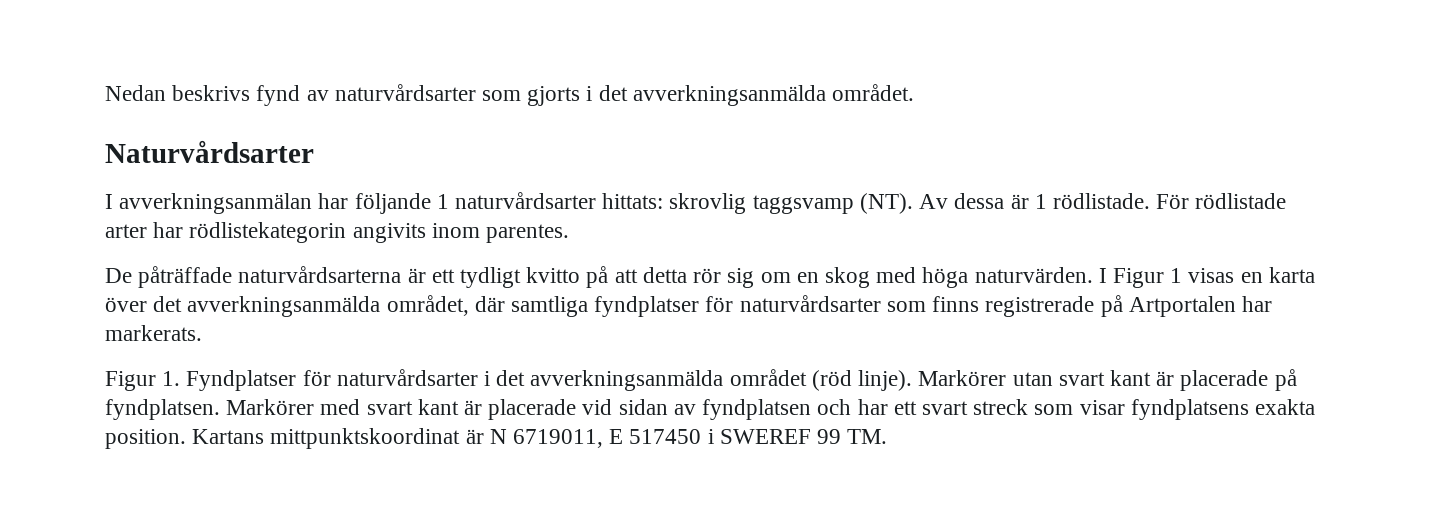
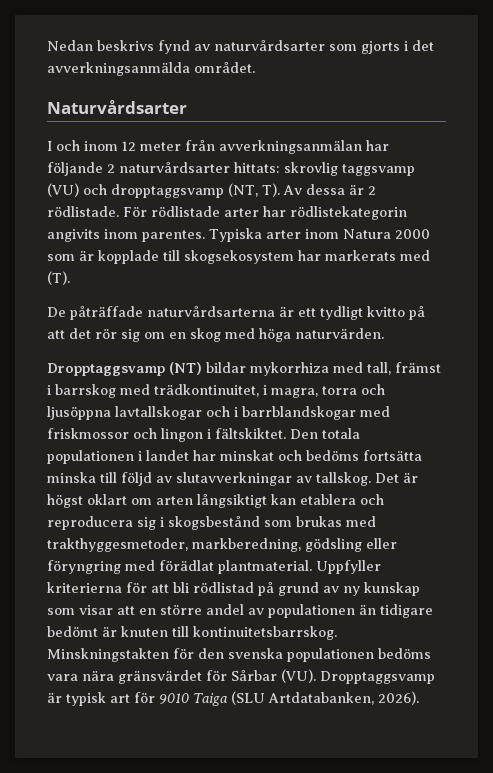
- I avverkningsanmälan har följande 1 naturvårdsarter hittats: skrovlig taggsvamp (NT). Av dessa är 1 rödlistade.
+ I och inom 12 meter från avverkningsanmälan har följande 2 naturvårdsarter hittats: skrovlig taggsvamp (VU) och dropptaggsvamp (NT, T). Av dessa är 2 rödlistade.
+ Typiska arter inom Natura 2000 som är kopplade till skogsekosystem har markerats med (T).
- De påträffade naturvårdsarterna är ett tydligt kvitto på att detta rör sig om en skog med höga naturvärden. I Figur 1 visas en karta över det avverkningsanmälda området, där samtliga fyndplatser för naturvårdsarter som finns registrerade på Artportalen har markerats.
- Figur 1. Fyndplatser för naturvårdsarter i det avverkningsanmälda området (röd linje). Markörer utan svart kant är placerade på fyndplatsen. Markörer med svart kant är placerade vid sidan av fyndplatsen och har ett svart streck som visar fyndplatsens exakta position. Kartans mittpunktskoordinat är N 6719011, E 517450 i SWEREF 99 TM.
+ De påträffade naturvårdsarterna är ett tydligt kvitto på att det rör sig om en skog med höga naturvärden.
+ Dropptaggsvamp (NT) bildar mykorrhiza med tall, främst i barrskog med trädkontinuitet, i magra, torra och ljusöppna lavtallskogar och i barrblandskogar med friskmossor och lingon i fältskiktet. Den totala populationen i landet har minskat och bedöms fortsätta minska till följd av slutavverkningar av tallskog. Det är högst oklart om arten långsiktigt kan etablera och reproducera sig i skogsbestånd som brukas med trakthyggesmetoder, markberedning, gödsling eller föryngring med förädlat plantmaterial. Uppfyller kriterierna för att bli rödlistad på grund av ny kunskap som visar att en större andel av populationen än tidigare bedömt är knuten till kontinuitetsbarrskog. Minskningstakten för den svenska populationen bedöms vara nära gränsvärdet för Sårbar (VU). Dropptaggsvamp är typisk art för 9010 Taiga (SLU Artdatabanken, 2026).

